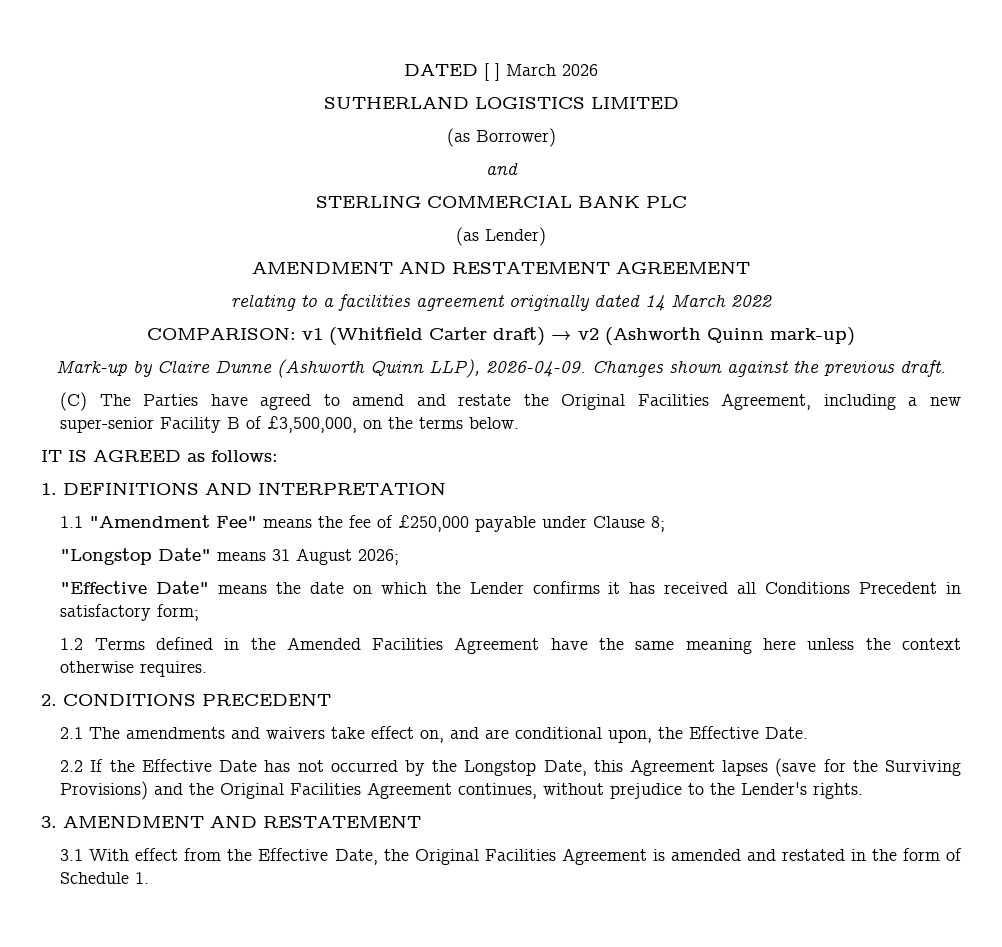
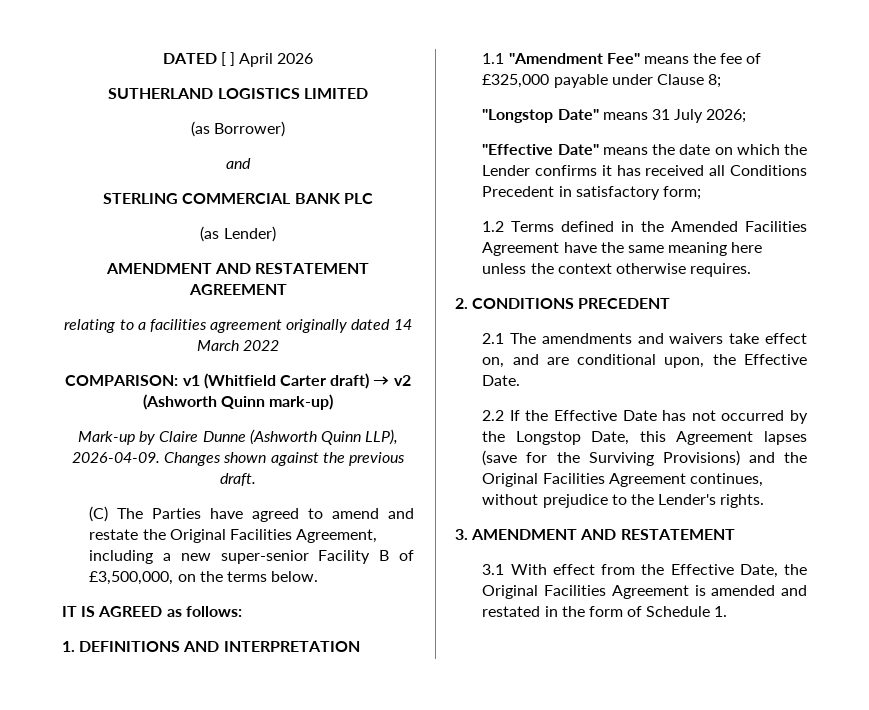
- DATED [ ] March 2026
+ DATED [ ] April 2026
- 1.1 "Amendment Fee" means the fee of £250,000 payable under Clause 8;
+ 1.1 "Amendment Fee" means the fee of £325,000 payable under Clause 8;
- "Longstop Date" means 31 August 2026;
+ "Longstop Date" means 31 July 2026;

